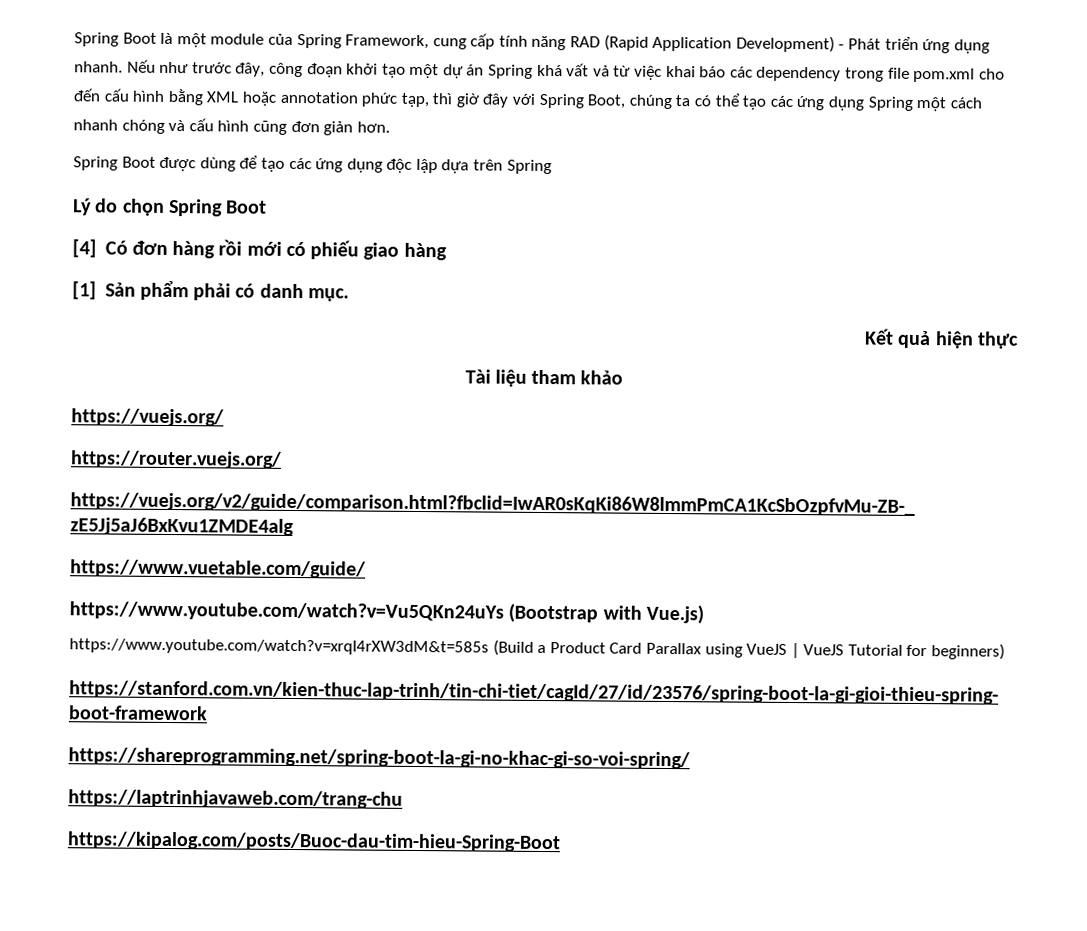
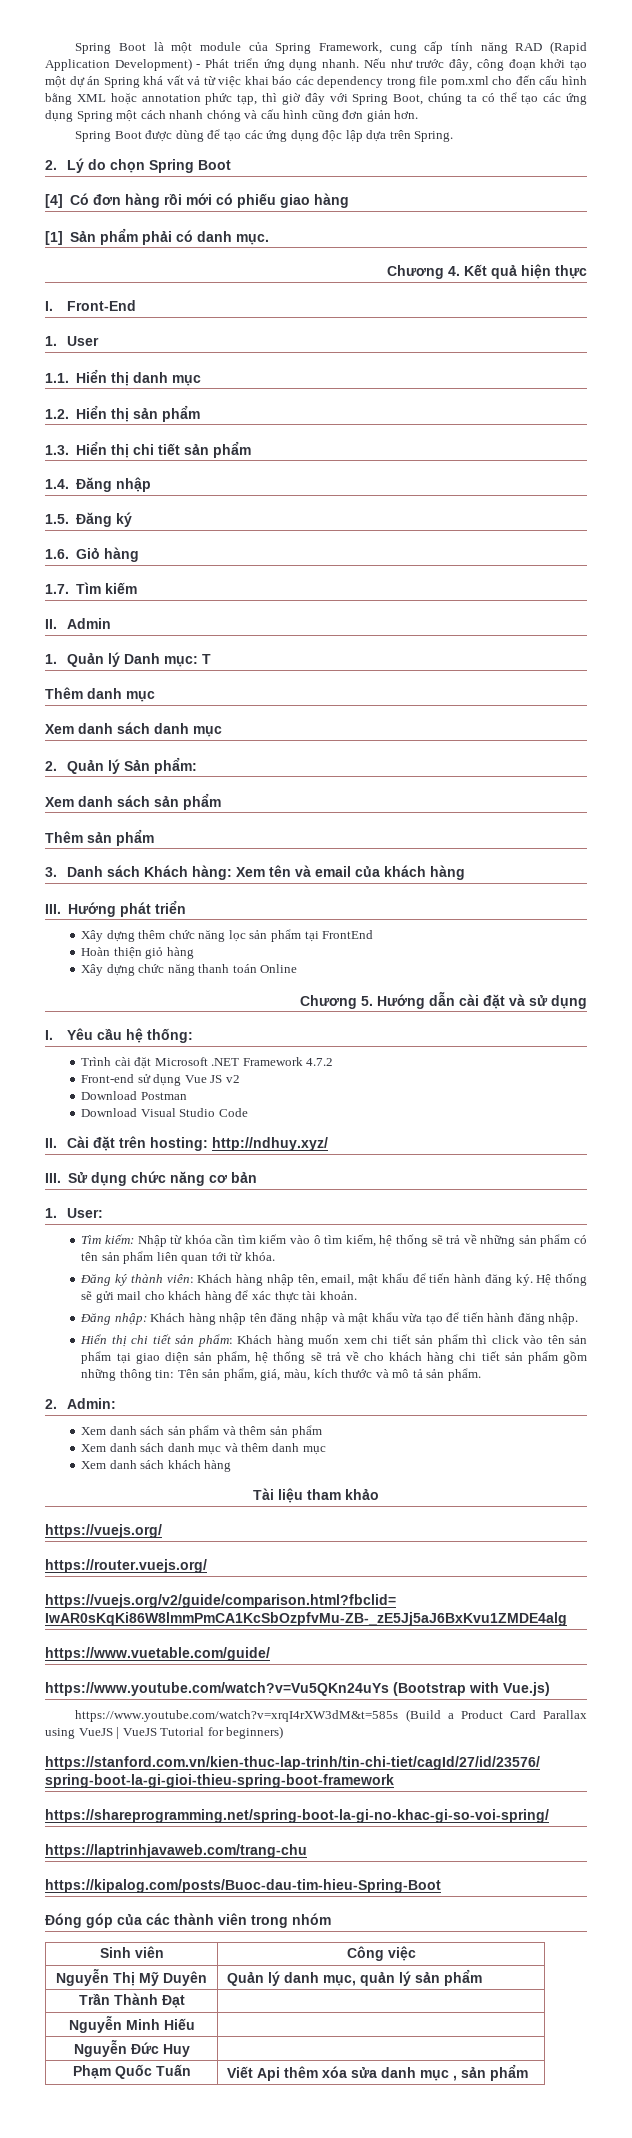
- Spring Boot được dùng để tạo các ứng dụng độc lập dựa trên Spring
- Lý do chọn Spring Boot
+ Spring Boot được dùng để tạo các ứng dụng độc lập dựa trên Spring.
+ 2. Lý do chọn Spring Boot
- Kết quả hiện thực
+ Chương 4. Kết quả hiện thực
+ I. Front-End
+ 1. User
+ 1.1. Hiển thị danh mục
+ 1.2. Hiển thị sản phẩm
+ 1.3. Hiển thị chi tiết sản phẩm
+ 1.4. Đăng nhập
+ 1.5. Đăng ký
+ 1.6. Giỏ hàng
+ 1.7. Tìm kiếm
+ II. Admin
+ 1. Quản lý Danh mục: T
+ Thêm danh mục
+ Xem danh sách danh mục
+ 2. Quản lý Sản phẩm:
+ Xem danh sách sản phẩm
+ Thêm sản phẩm
+ 3. Danh sách Khách hàng: Xem tên và email của khách hàng
+ III. Hướng phát triển
+ Xây dựng thêm chức năng lọc sản phẩm tại FrontEnd
+ Hoàn thiện giỏ hàng
+ Xây dựng chức năng thanh toán Online
+ Chương 5. Hướng dẫn cài đặt và sử dụng
+ I. Yêu cầu hệ thống:
+ Trình cài đặt Microsoft .NET Framework 4.7.2
+ Front-end sử dụng Vue JS v2
+ Download Postman
+ Download Visual Studio Code
+ II. Cài đặt trên hosting: http://ndhuy.xyz/
+ III. Sử dụng chức năng cơ bản
+ 1. User:
+ Tìm kiếm: Nhập từ khóa cần tìm kiếm vào ô tìm kiếm, hệ thống sẽ trả về những sản phẩm có tên sản phẩm liên quan tới từ khóa.
+ Đăng ký thành viên: Khách hàng nhập tên, email, mật khẩu để tiến hành đăng ký. Hệ thống sẽ gửi mail cho khách hàng để xác thực tài khoản.
+ Đăng nhập: Khách hàng nhập tên đăng nhập và mật khẩu vừa tạo để tiến hành đăng nhập.
+ Hiển thị chi tiết sản phẩm: Khách hàng muốn xem chi tiết sản phẩm thì click vào tên sản phẩm tại giao diện sản phẩm, hệ thống sẽ trả về cho khách hàng chi tiết sản phẩm gồm những thông tin: Tên sản phẩm, giá, màu, kích thước và mô tả sản phẩm.
+ 2. Admin:
+ Xem danh sách sản phẩm và thêm sản phẩm
+ Xem danh sách danh mục và thêm danh mục
+ Xem danh sách khách hàng
+ Đóng góp của các thành viên trong nhóm
+ Sinh viên | Công việc
+ Nguyễn Thị Mỹ Duyên | Quản lý danh mục, quản lý sản phẩm
+ Trần Thành Đạt |
+ Nguyễn Minh Hiếu |
+ Nguyễn Đức Huy |
+ Phạm Quốc Tuấn | Viết Api thêm xóa sửa danh mục , sản phẩm

